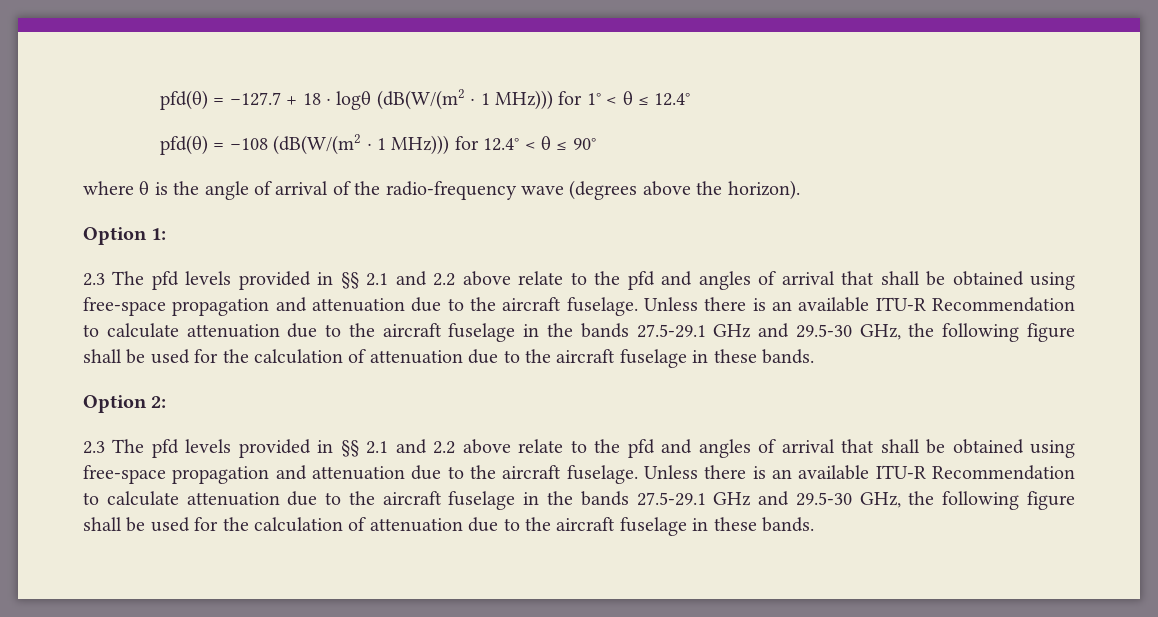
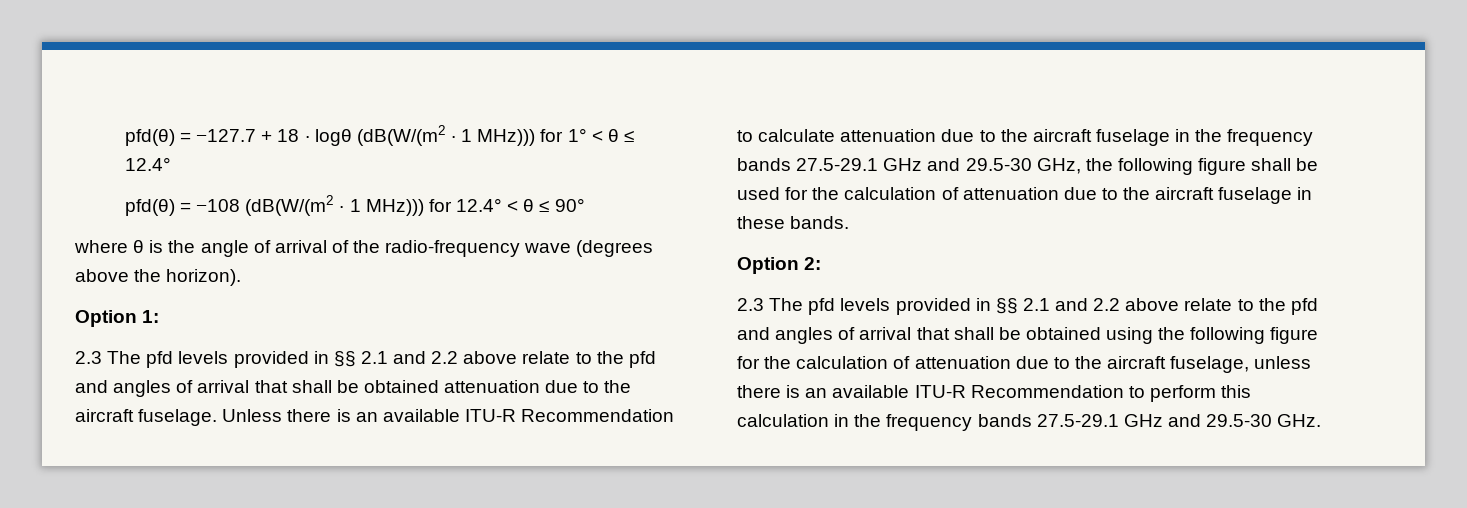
  Option 1:
- 2.3 The pfd levels provided in §§ 2.1 and 2.2 above relate to the pfd and angles of arrival that shall be obtained using free-space propagation and attenuation due to the aircraft fuselage. Unless there is an available ITU-R Recommendation to calculate attenuation due to the aircraft fuselage in the bands 27.5-29.1 GHz and 29.5-30 GHz, the following figure shall be used for the calculation of attenuation due to the aircraft fuselage in these bands.
+ 2.3 The pfd levels provided in §§ 2.1 and 2.2 above relate to the pfd and angles of arrival that shall be obtained attenuation due to the aircraft fuselage. Unless there is an available ITU-R Recommendation to calculate attenuation due to the aircraft fuselage in the frequency bands 27.5-29.1 GHz and 29.5-30 GHz, the following figure shall be used for the calculation of attenuation due to the aircraft fuselage in these bands.
  Option 2:
- 2.3 The pfd levels provided in §§ 2.1 and 2.2 above relate to the pfd and angles of arrival that shall be obtained using free-space propagation and attenuation due to the aircraft fuselage. Unless there is an available ITU-R Recommendation to calculate attenuation due to the aircraft fuselage in the bands 27.5-29.1 GHz and 29.5-30 GHz, the following figure shall be used for the calculation of attenuation due to the aircraft fuselage in these bands.
+ 2.3 The pfd levels provided in §§ 2.1 and 2.2 above relate to the pfd and angles of arrival that shall be obtained using the following figure for the calculation of attenuation due to the aircraft fuselage, unless there is an available ITU-R Recommendation to perform this calculation in the frequency bands 27.5-29.1 GHz and 29.5-30 GHz.

